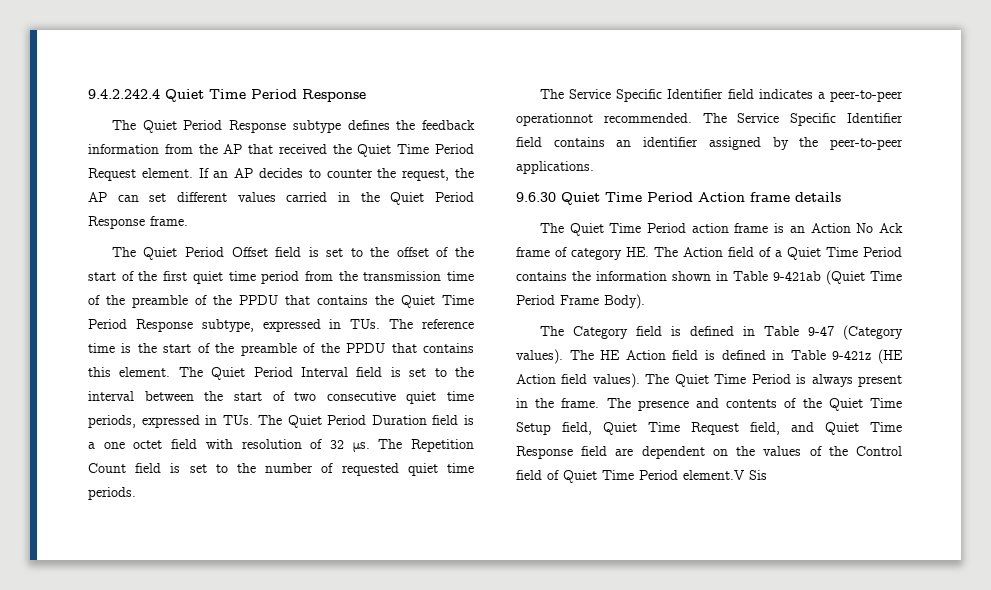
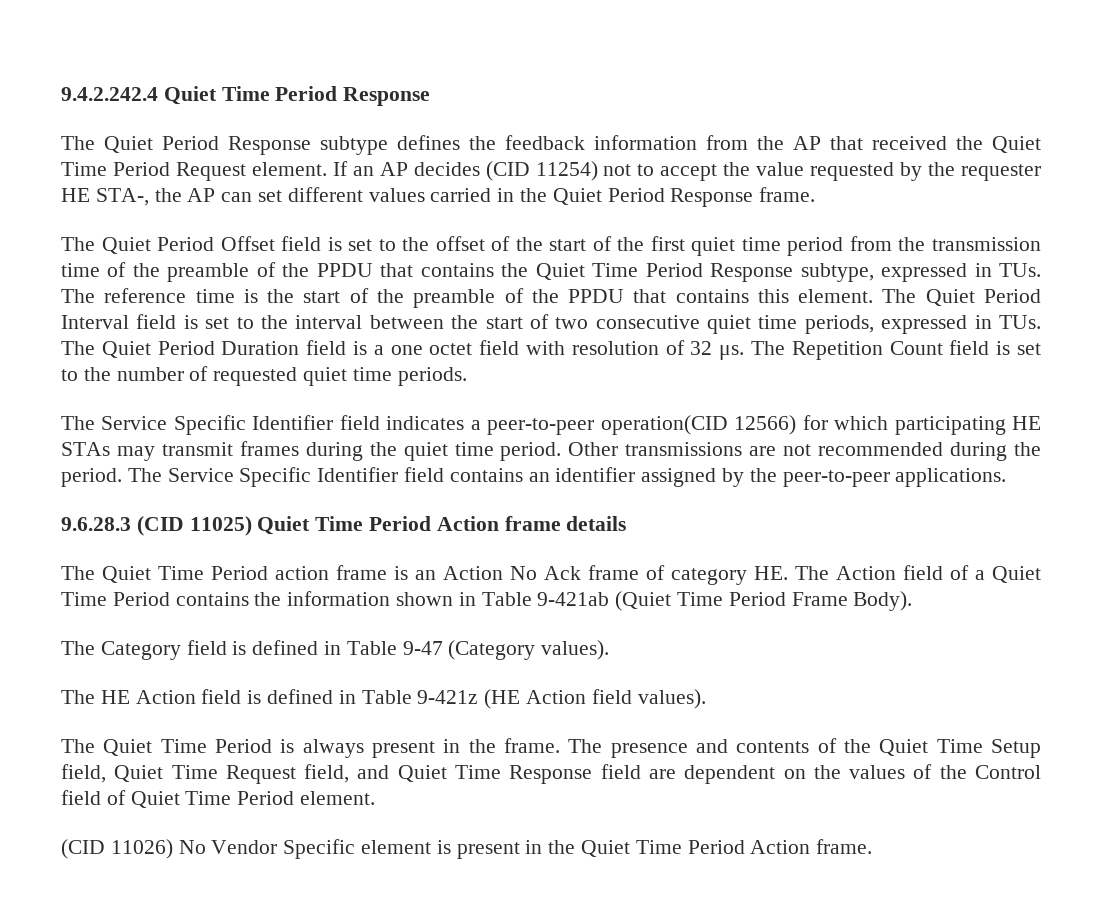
- If an AP decides to counter the request, the AP can set different values carried in the Quiet Period Response frame.
+ If an AP decides (CID 11254) not to accept the value requested by the requester HE STA-, the AP can set different values carried in the Quiet Period Response frame.
- The Service Specific Identifier field indicates a peer-to-peer operationnot recommended.
+ The Service Specific Identifier field indicates a peer-to-peer operation(CID 12566) for which participating HE STAs may transmit frames during the quiet time period. Other transmissions are not recommended during the period.
- 9.6.30 Quiet Time Period Action frame details
+ 9.6.28.3 (CID 11025) Quiet Time Period Action frame details
- The Category field is defined in Table 9-47 (Category values). The HE Action field is defined in Table 9-421z (HE Action field values). The Quiet Time Period is always present in the frame.
+ The Category field is defined in Table 9-47 (Category values).
+ The HE Action field is defined in Table 9-421z (HE Action field values).
+ The Quiet Time Period is always present in the frame.
- The presence and contents of the Quiet Time Setup field, Quiet Time Request field, and Quiet Time Response field are dependent on the values of the Control field of Quiet Time Period element.V Sis
+ The presence and contents of the Quiet Time Setup field, Quiet Time Request field, and Quiet Time Response field are dependent on the values of the Control field of Quiet Time Period element.
+ (CID 11026) No Vendor Specific element is present in the Quiet Time Period Action frame.

